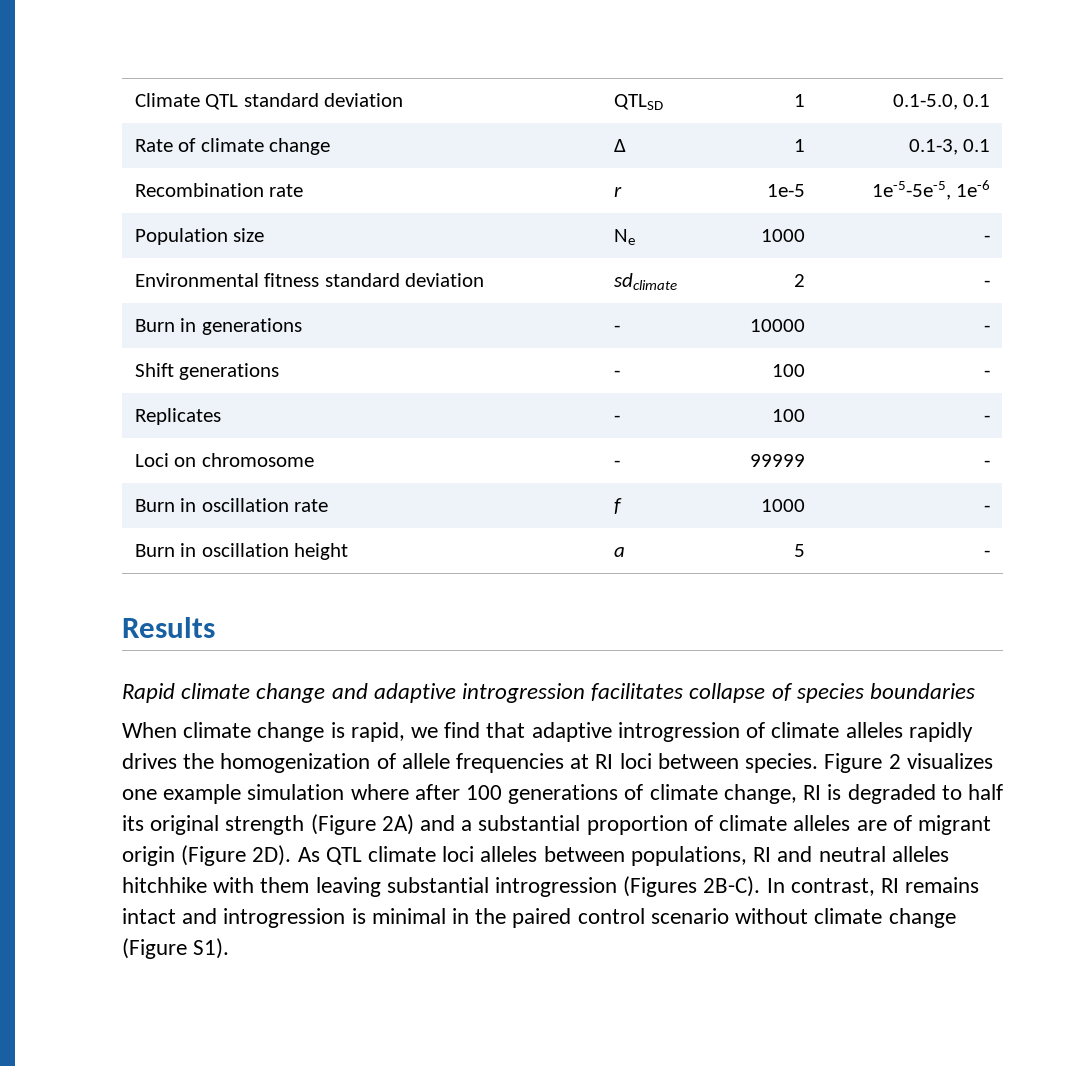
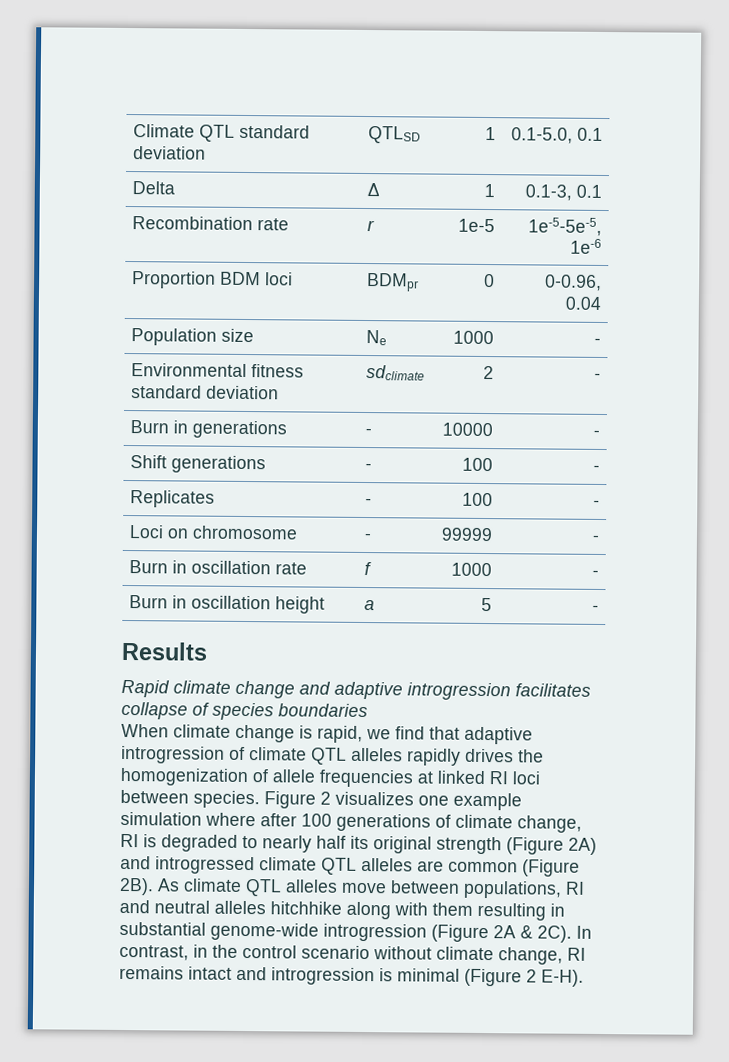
- Rate of climate change | Δ | 1 | 0.1-3, 0.1
+ Delta | Δ | 1 | 0.1-3, 0.1
+ Proportion BDM loci | BDMpr | 0 | 0-0.96, 0.04
- When climate change is rapid, we find that adaptive introgression of climate alleles rapidly drives the homogenization of allele frequencies at RI loci between species.
+ When climate change is rapid, we find that adaptive introgression of climate QTL alleles rapidly drives the homogenization of allele frequencies at linked RI loci between species.
- Figure 2 visualizes one example simulation where after 100 generations of climate change, RI is degraded to half its original strength (Figure 2A) and a substantial proportion of climate alleles are of migrant origin (Figure 2D). As QTL climate loci alleles between populations, RI and neutral alleles hitchhike with them leaving substantial introgression (Figures 2B-C). In contrast, RI remains intact and introgression is minimal in the paired control scenario without climate change (Figure S1).
+ Figure 2 visualizes one example simulation where after 100 generations of climate change, RI is degraded to nearly half its original strength (Figure 2A) and introgressed climate QTL alleles are common (Figure 2B). As climate QTL alleles move between populations, RI and neutral alleles hitchhike along with them resulting in substantial genome-wide introgression (Figure 2A & 2C). In contrast, in the control scenario without climate change, RI remains intact and introgression is minimal (Figure 2 E-H).

